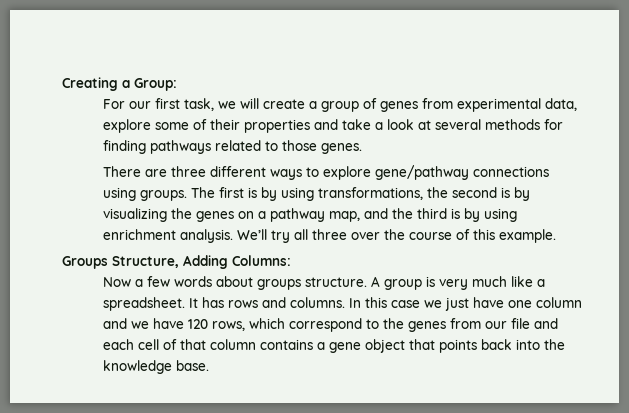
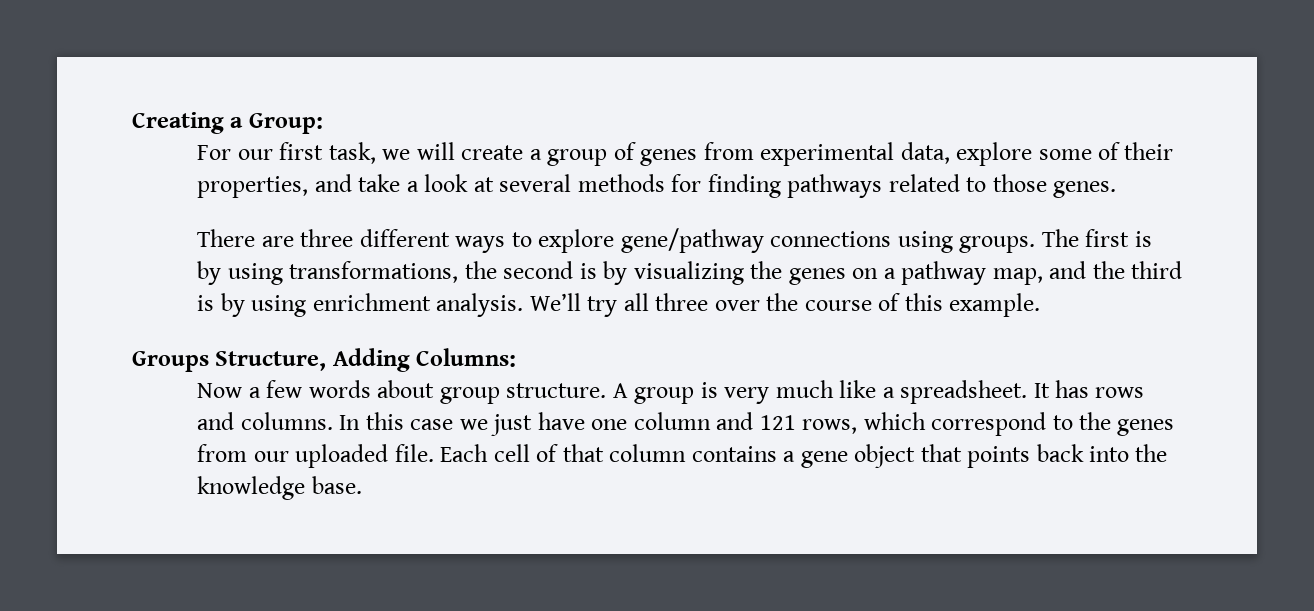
- For our first task, we will create a group of genes from experimental data, explore some of their properties and take a look at several methods for finding pathways related to those genes.
+ For our first task, we will create a group of genes from experimental data, explore some of their properties, and take a look at several methods for finding pathways related to those genes.
- Now a few words about groups structure.
+ Now a few words about group structure.
- In this case we just have one column and we have 120 rows, which correspond to the genes from our file and each cell of that column contains a gene object that points back into the knowledge base.
+ In this case we just have one column and 121 rows, which correspond to the genes from our uploaded file. Each cell of that column contains a gene object that points back into the knowledge base.

